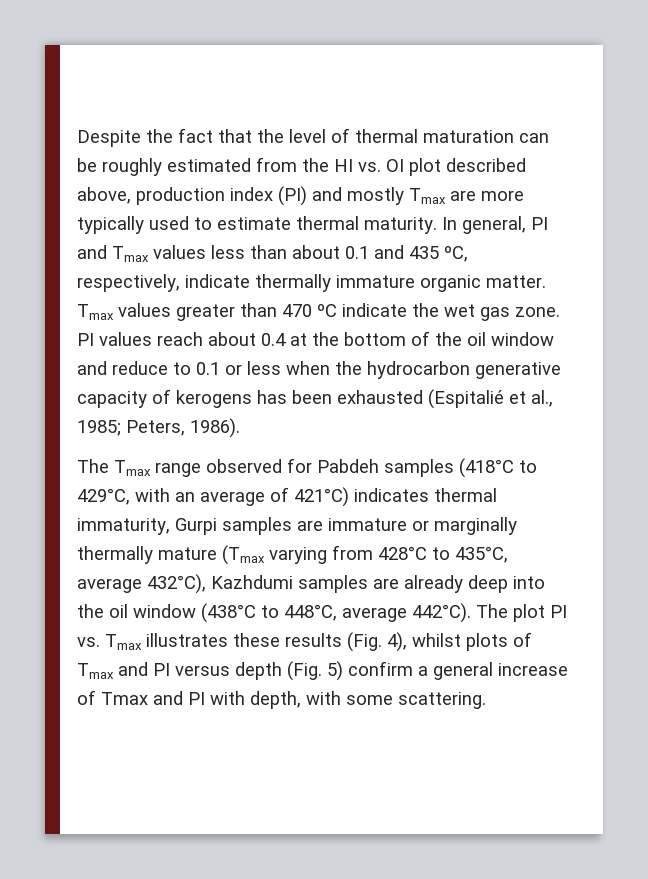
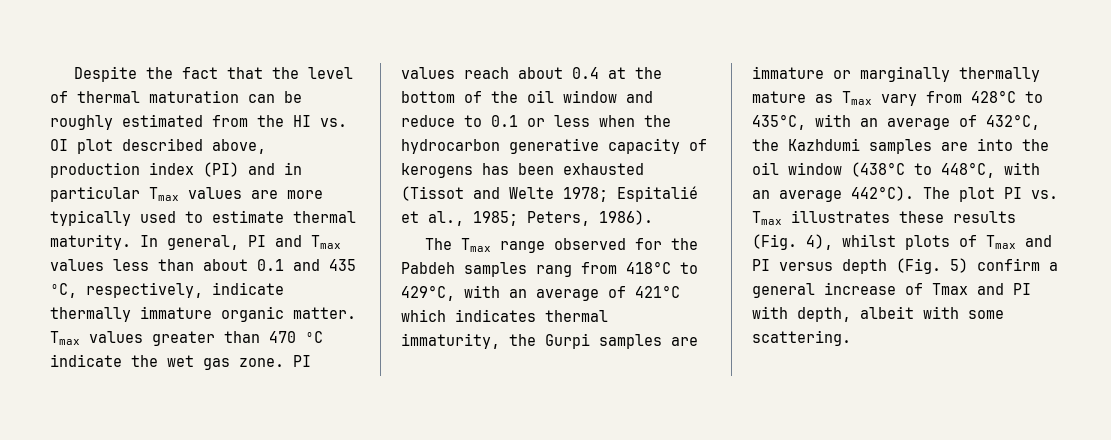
- Despite the fact that the level of thermal maturation can be roughly estimated from the HI vs. OI plot described above, production index (PI) and mostly Tmax are more typically used to estimate thermal maturity.
+ Despite the fact that the level of thermal maturation can be roughly estimated from the HI vs. OI plot described above, production index (PI) and in particular Tmax values are more typically used to estimate thermal maturity.
- PI values reach about 0.4 at the bottom of the oil window and reduce to 0.1 or less when the hydrocarbon generative capacity of kerogens has been exhausted (Espitalié et al., 1985; Peters, 1986).
+ PI values reach about 0.4 at the bottom of the oil window and reduce to 0.1 or less when the hydrocarbon generative capacity of kerogens has been exhausted (Tissot and Welte 1978; Espitalié et al., 1985; Peters, 1986).
- The Tmax range observed for Pabdeh samples (418°C to 429°C, with an average of 421°C) indicates thermal immaturity, Gurpi samples are immature or marginally thermally mature (Tmax varying from 428°C to 435°C, average 432°C), Kazhdumi samples are already deep into the oil window (438°C to 448°C, average 442°C).
+ The Tmax range observed for the Pabdeh samples rang from 418°C to 429°C, with an average of 421°C which indicates thermal immaturity, the Gurpi samples are immature or marginally thermally mature as Tmax vary from 428°C to 435°C, with an average of 432°C, the Kazhdumi samples are into the oil window (438°C to 448°C, with an average 442°C).
- The plot PI vs. Tmax illustrates these results (Fig. 4), whilst plots of Tmax and PI versus depth (Fig. 5) confirm a general increase of Tmax and PI with depth, with some scattering.
+ The plot PI vs. Tmax illustrates these results (Fig. 4), whilst plots of Tmax and PI versus depth (Fig. 5) confirm a general increase of Tmax and PI with depth, albeit with some scattering.

